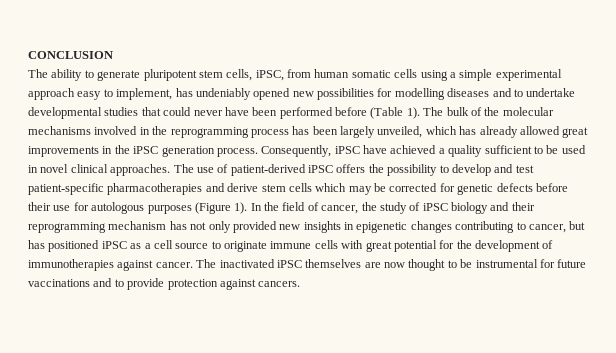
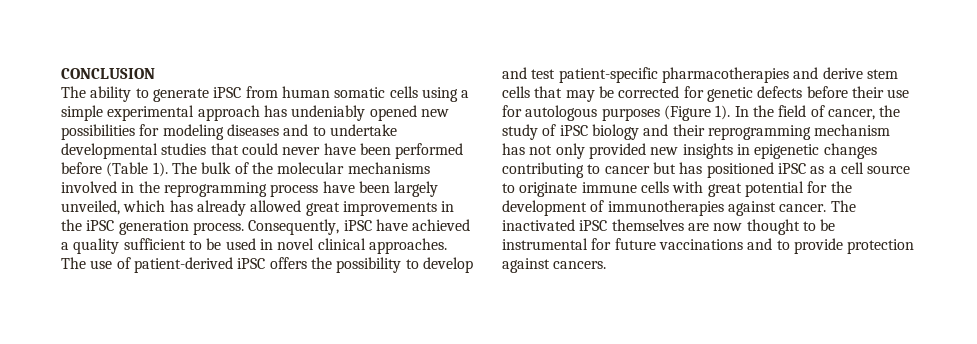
- The ability to generate pluripotent stem cells, iPSC, from human somatic cells using a simple experimental approach easy to implement, has undeniably opened new possibilities for modelling diseases and to undertake developmental studies that could never have been performed before (Table 1).
+ The ability to generate iPSC from human somatic cells using a simple experimental approach has undeniably opened new possibilities for modeling diseases and to undertake developmental studies that could never have been performed before (Table 1).
- The bulk of the molecular mechanisms involved in the reprogramming process has been largely unveiled, which has already allowed great improvements in the iPSC generation process.
+ The bulk of the molecular mechanisms involved in the reprogramming process have been largely unveiled, which has already allowed great improvements in the iPSC generation process.
- The use of patient-derived iPSC offers the possibility to develop and test patient-specific pharmacotherapies and derive stem cells which may be corrected for genetic defects before their use for autologous purposes (Figure 1).
+ The use of patient-derived iPSC offers the possibility to develop and test patient-specific pharmacotherapies and derive stem cells that may be corrected for genetic defects before their use for autologous purposes (Figure 1).
- In the field of cancer, the study of iPSC biology and their reprogramming mechanism has not only provided new insights in epigenetic changes contributing to cancer, but has positioned iPSC as a cell source to originate immune cells with great potential for the development of immunotherapies against cancer.
+ In the field of cancer, the study of iPSC biology and their reprogramming mechanism has not only provided new insights in epigenetic changes contributing to cancer but has positioned iPSC as a cell source to originate immune cells with great potential for the development of immunotherapies against cancer.

